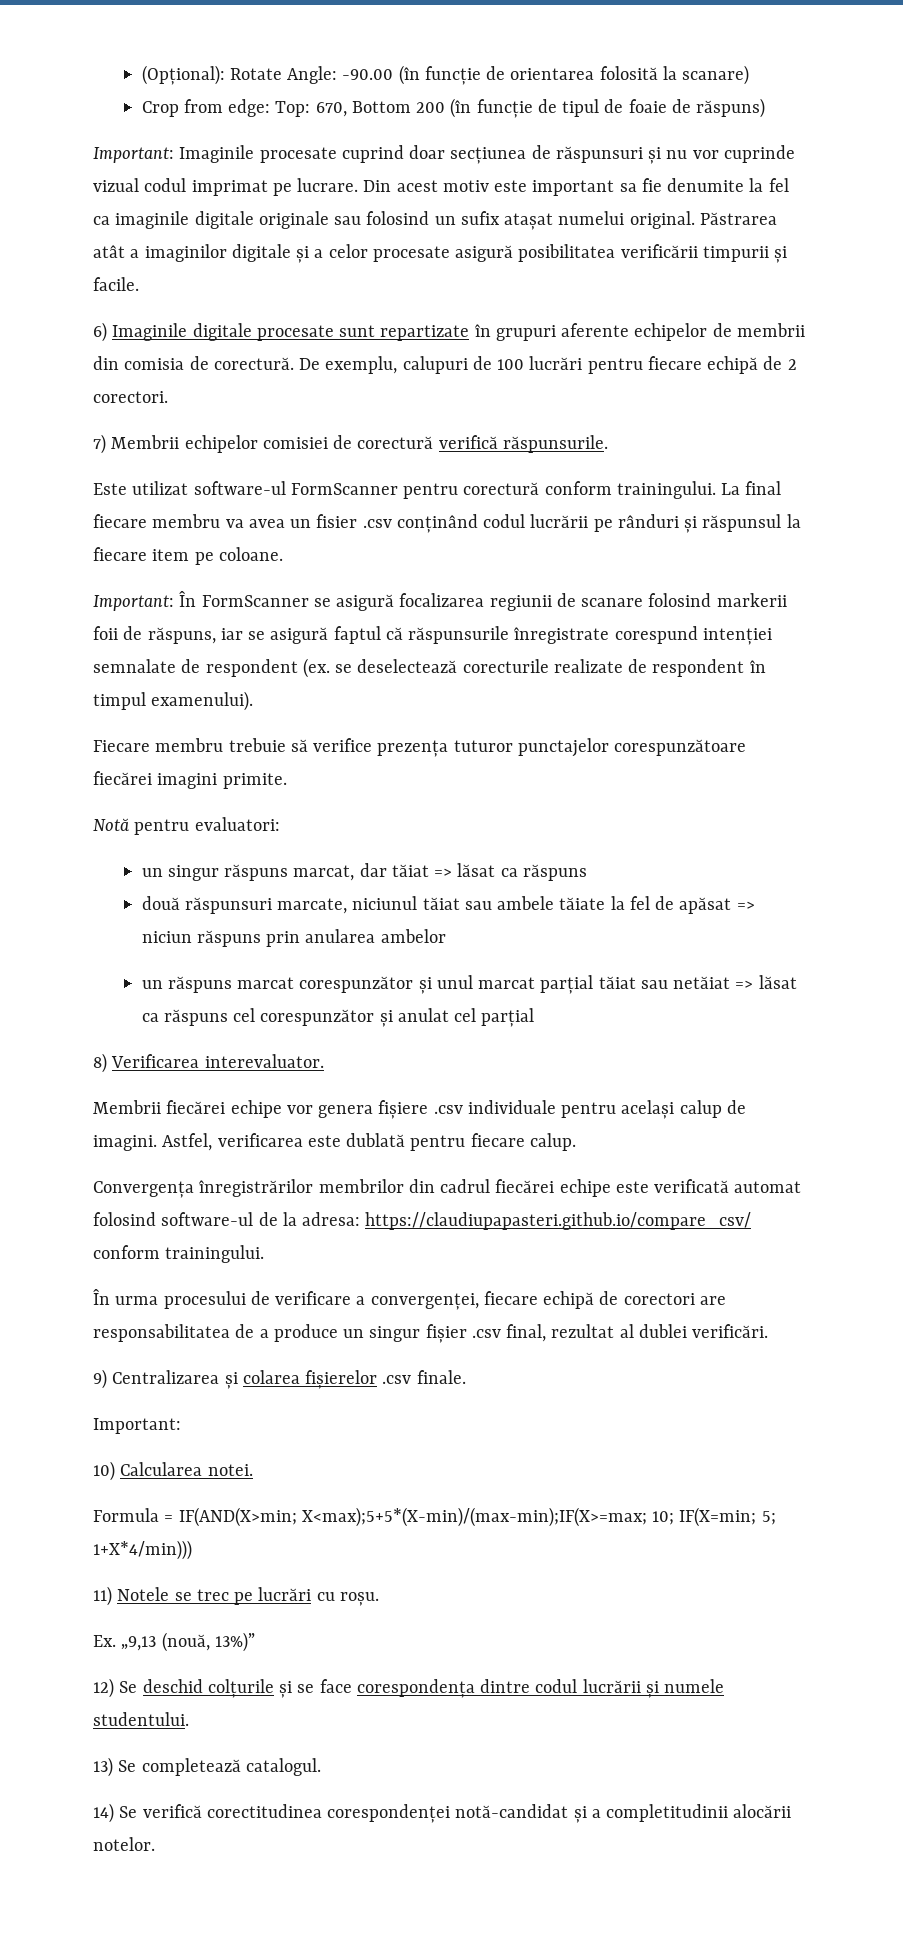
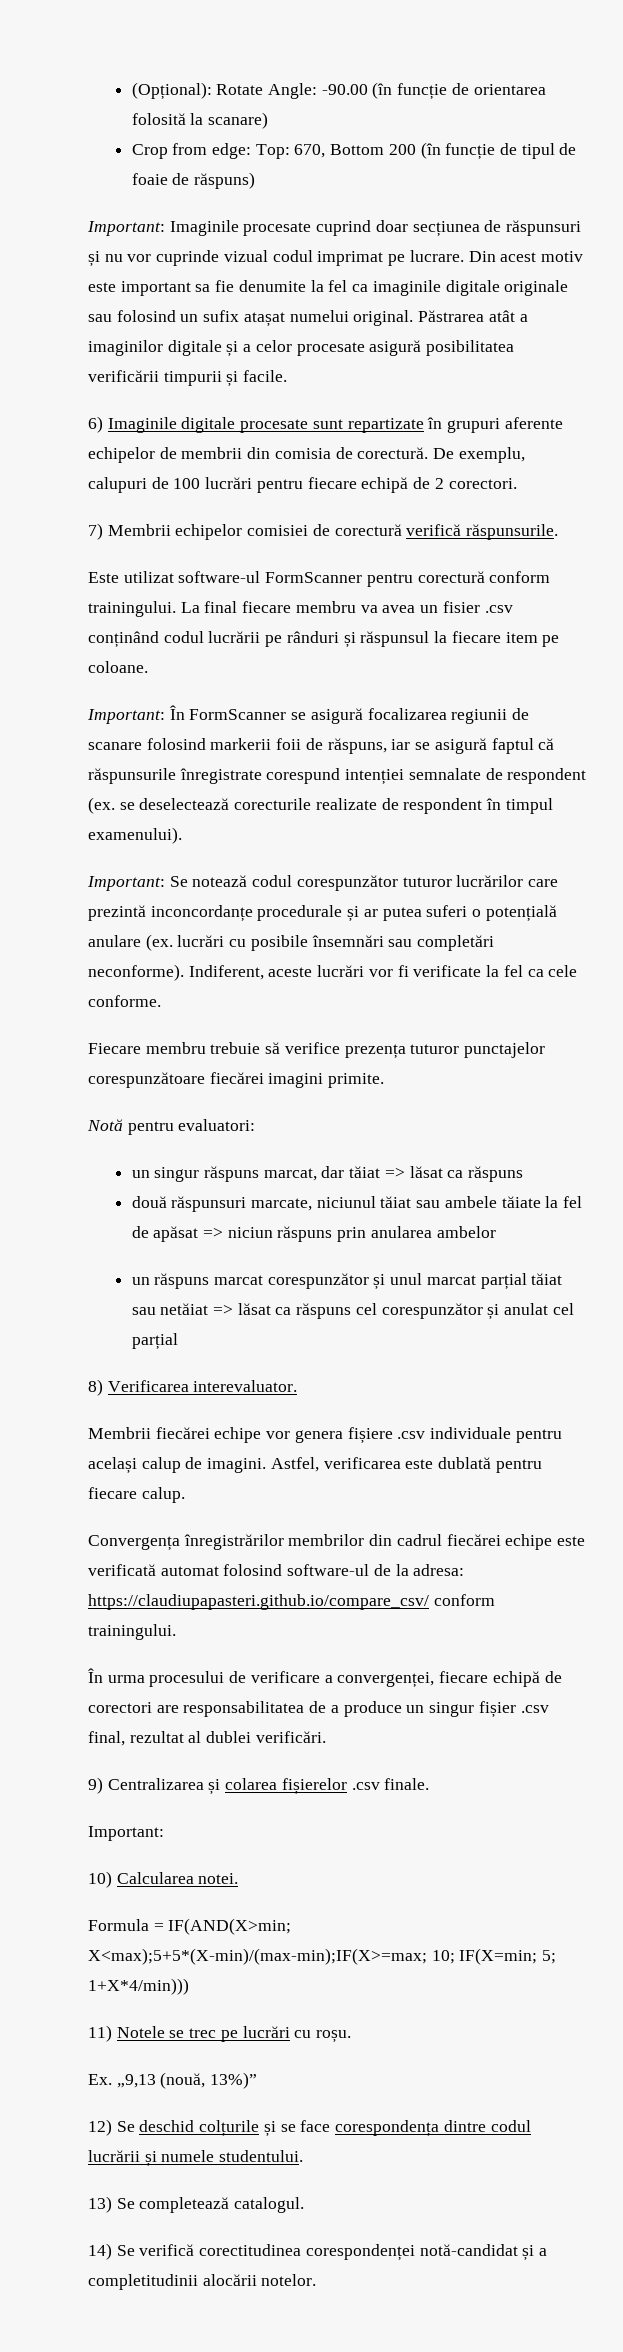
+ Important: Se notează codul corespunzător tuturor lucrărilor care prezintă inconcordanțe procedurale și ar putea suferi o potențială anulare (ex. lucrări cu posibile însemnări sau completări neconforme). Indiferent, aceste lucrări vor fi verificate la fel ca cele conforme.

